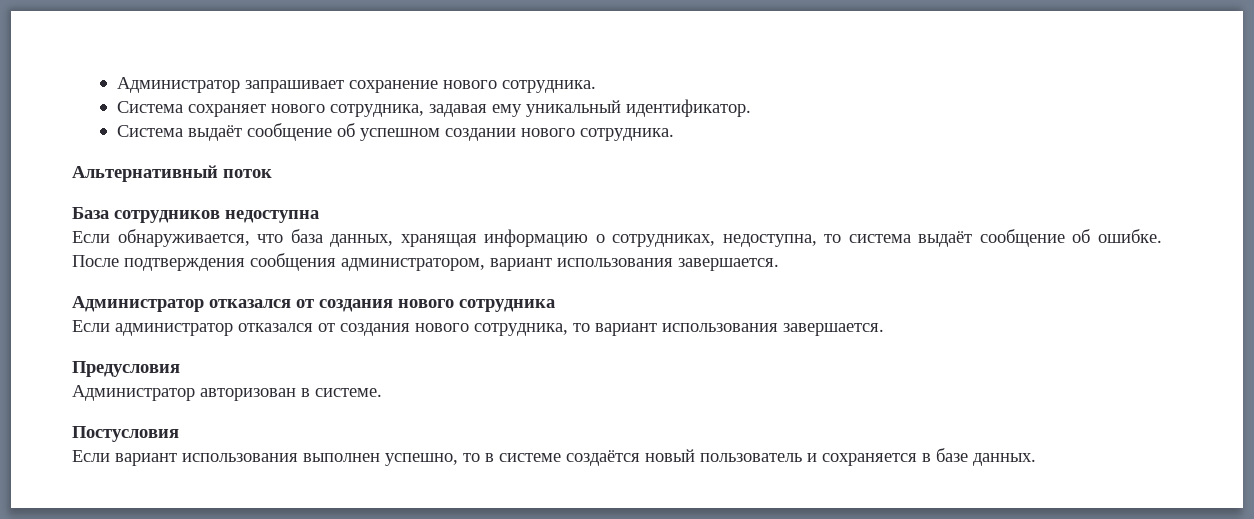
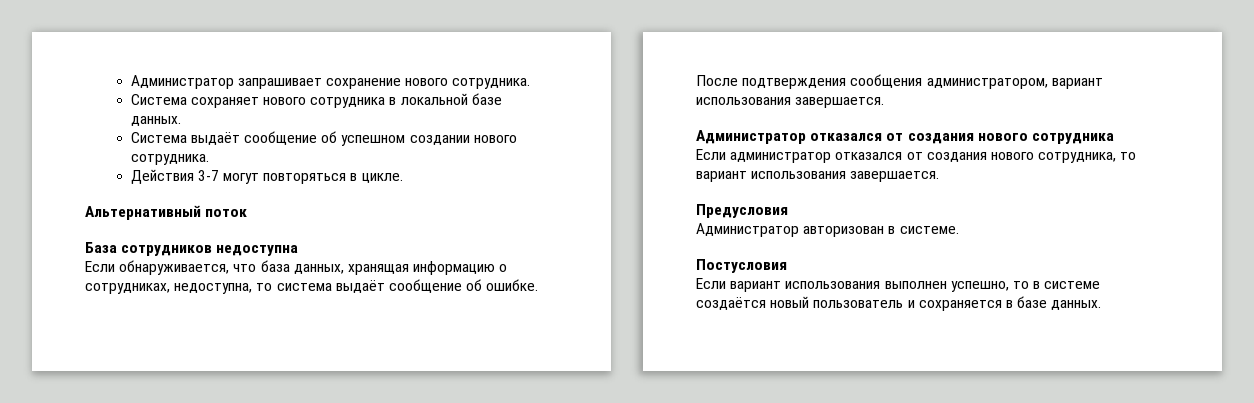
- Система сохраняет нового сотрудника, задавая ему уникальный идентификатор.
+ Система сохраняет нового сотрудника в локальной базе данных.
+ Действия 3-7 могут повторяться в цикле.

